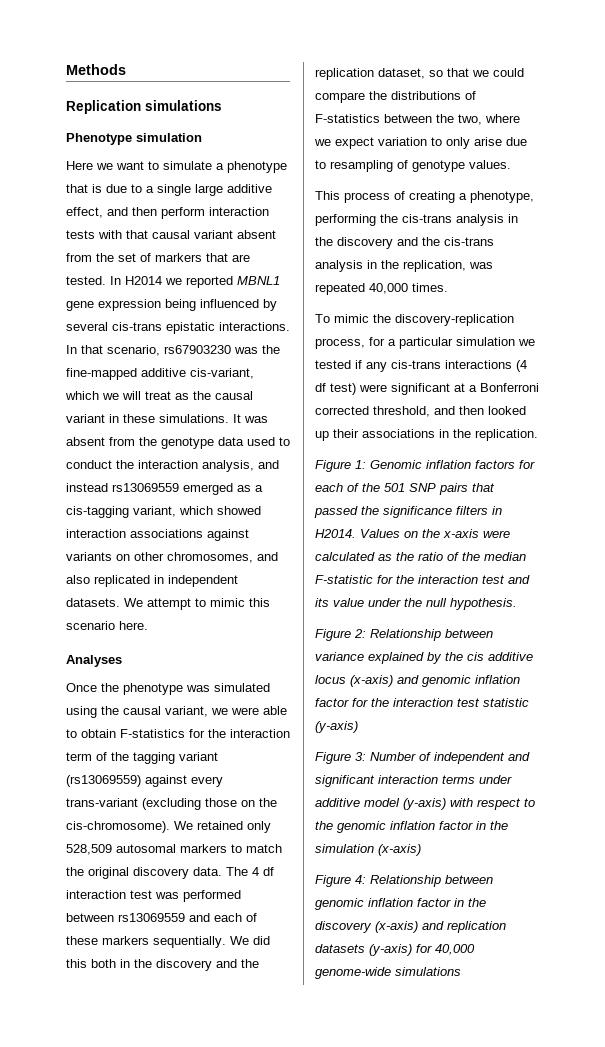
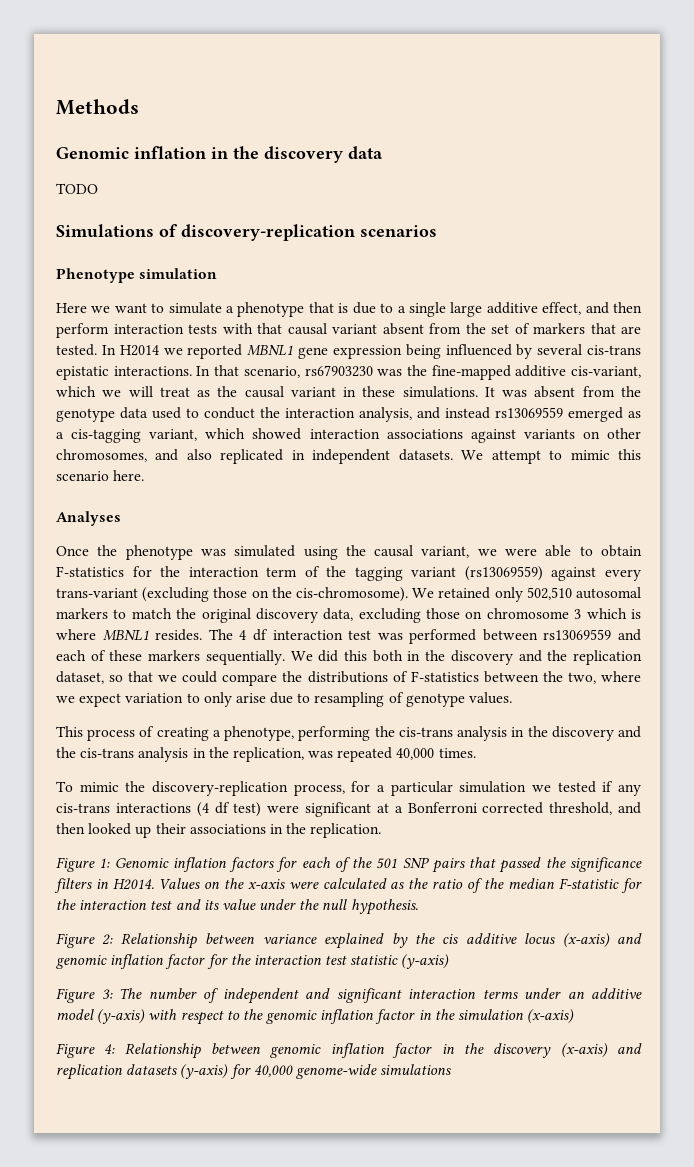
- Replication simulations
+ Genomic inflation in the discovery data
+ TODO
+ Simulations of discovery-replication scenarios
- We retained only 528,509 autosomal markers to match the original discovery data.
+ We retained only 502,510 autosomal markers to match the original discovery data, excluding those on chromosome 3 which is where MBNL1 resides.
- Figure 3: Number of independent and significant interaction terms under additive model (y-axis) with respect to the genomic inflation factor in the simulation (x-axis)
+ Figure 3: The number of independent and significant interaction terms under an additive model (y-axis) with respect to the genomic inflation factor in the simulation (x-axis)

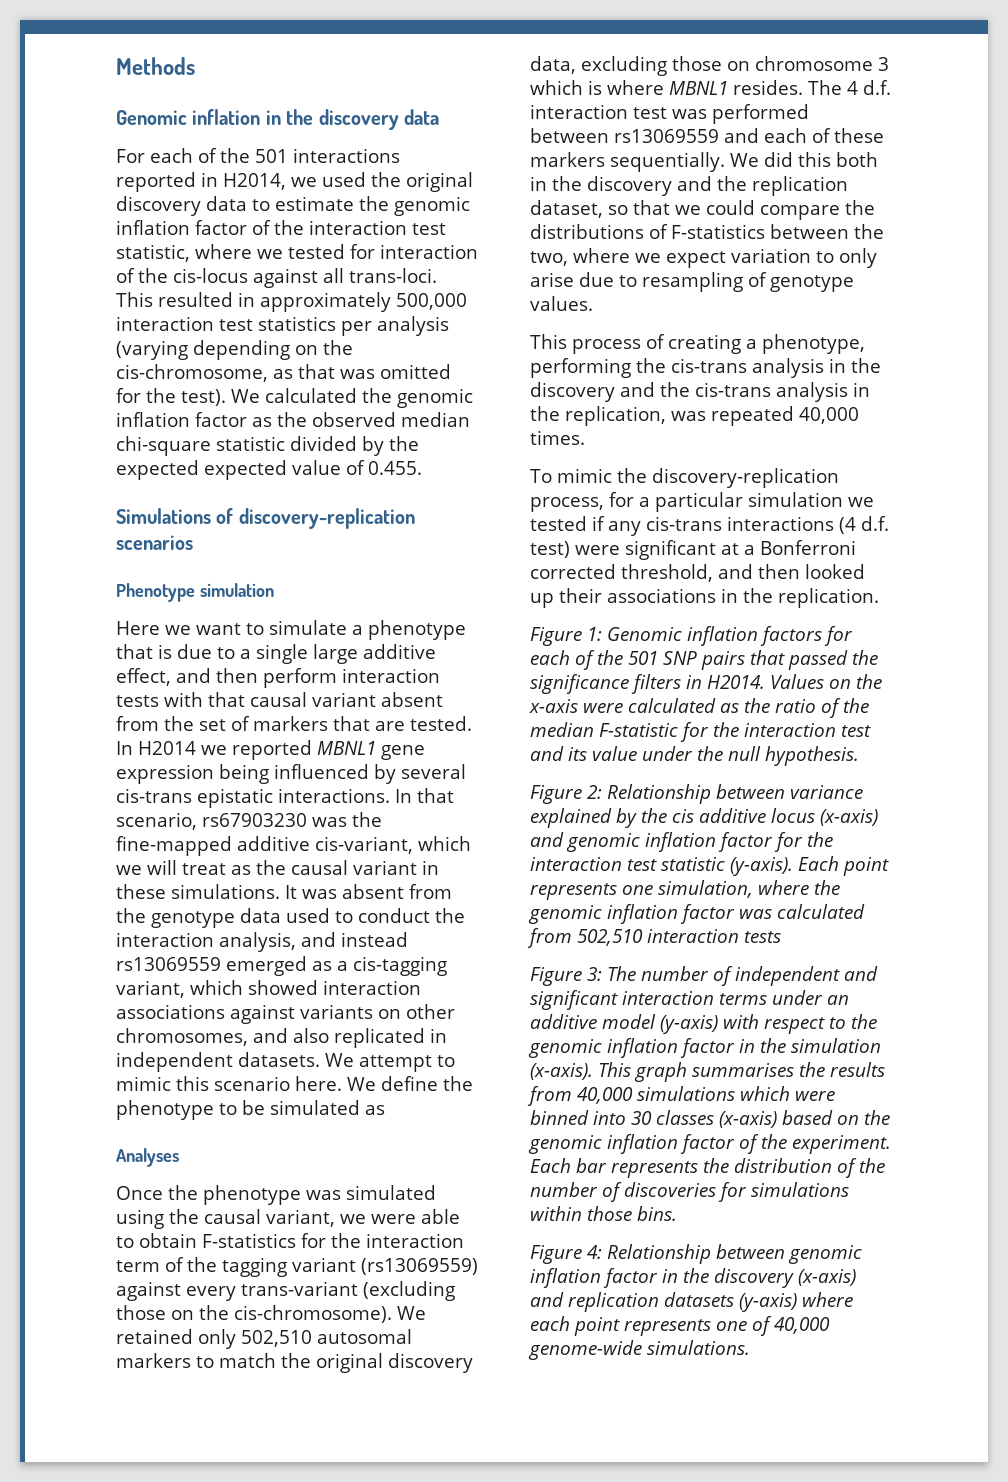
- TODO
+ For each of the 501 interactions reported in H2014, we used the original discovery data to estimate the genomic inflation factor of the interaction test statistic, where we tested for interaction of the cis-locus against all trans-loci. This resulted in approximately 500,000 interaction test statistics per analysis (varying depending on the cis-chromosome, as that was omitted for the test). We calculated the genomic inflation factor as the observed median chi-square statistic divided by the expected expected value of 0.455.
+ We define the phenotype to be simulated as
- The 4 df interaction test was performed between rs13069559 and each of these markers sequentially.
+ The 4 d.f. interaction test was performed between rs13069559 and each of these markers sequentially.
- To mimic the discovery-replication process, for a particular simulation we tested if any cis-trans interactions (4 df test) were significant at a Bonferroni corrected threshold, and then looked up their associations in the replication.
+ To mimic the discovery-replication process, for a particular simulation we tested if any cis-trans interactions (4 d.f. test) were significant at a Bonferroni corrected threshold, and then looked up their associations in the replication.
- Figure 2: Relationship between variance explained by the cis additive locus (x-axis) and genomic inflation factor for the interaction test statistic (y-axis)
+ Figure 2: Relationship between variance explained by the cis additive locus (x-axis) and genomic inflation factor for the interaction test statistic (y-axis). Each point represents one simulation, where the genomic inflation factor was calculated from 502,510 interaction tests
- Figure 3: The number of independent and significant interaction terms under an additive model (y-axis) with respect to the genomic inflation factor in the simulation (x-axis)
+ Figure 3: The number of independent and significant interaction terms under an additive model (y-axis) with respect to the genomic inflation factor in the simulation (x-axis). This graph summarises the results from 40,000 simulations which were binned into 30 classes (x-axis) based on the genomic inflation factor of the experiment. Each bar represents the distribution of the number of discoveries for simulations within those bins.
- Figure 4: Relationship between genomic inflation factor in the discovery (x-axis) and replication datasets (y-axis) for 40,000 genome-wide simulations
+ Figure 4: Relationship between genomic inflation factor in the discovery (x-axis) and replication datasets (y-axis) where each point represents one of 40,000 genome-wide simulations.

